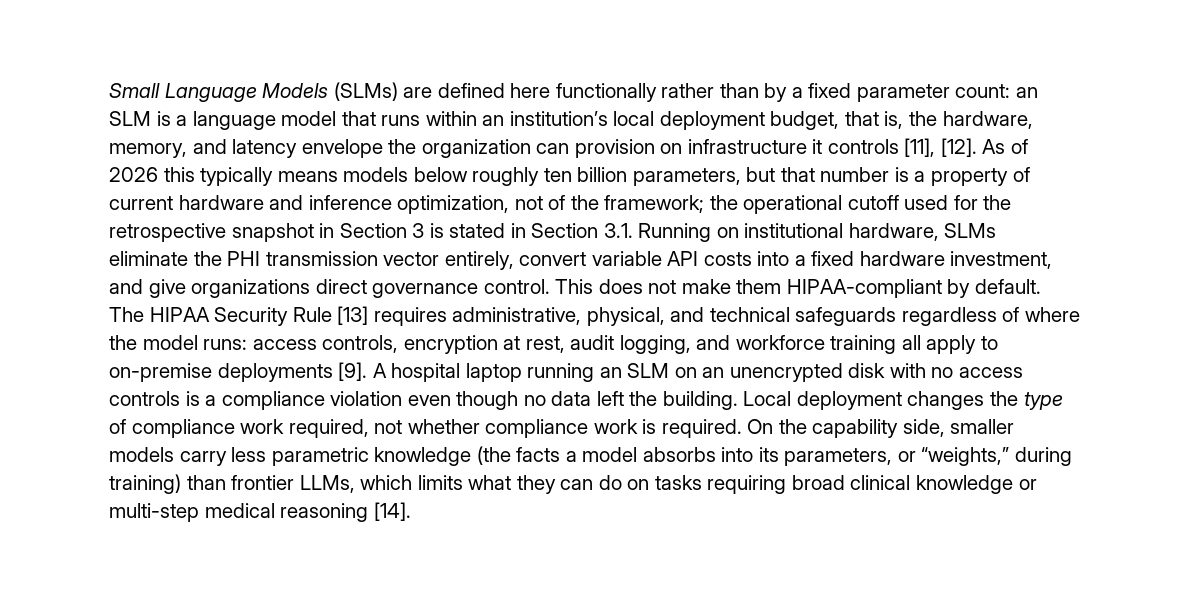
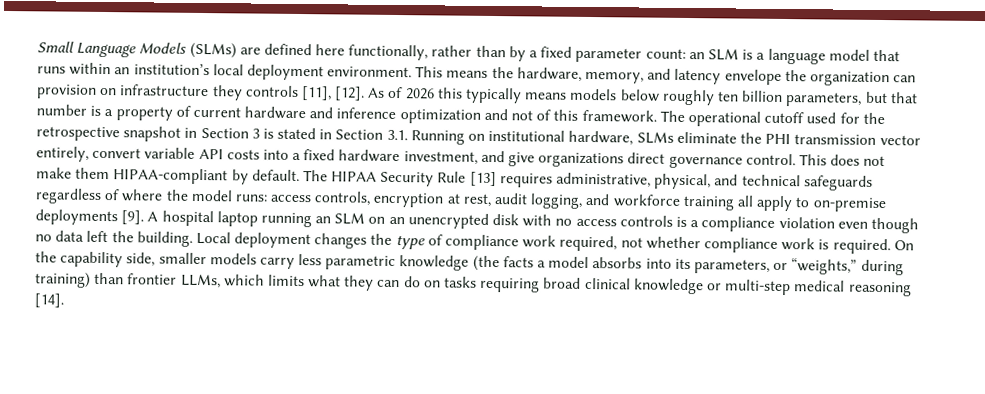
- Small Language Models (SLMs) are defined here functionally rather than by a fixed parameter count: an SLM is a language model that runs within an institution’s local deployment budget, that is, the hardware, memory, and latency envelope the organization can provision on infrastructure it controls [11], [12].
+ Small Language Models (SLMs) are defined here functionally, rather than by a fixed parameter count: an SLM is a language model that runs within an institution’s local deployment environment. This means the hardware, memory, and latency envelope the organization can provision on infrastructure they controls [11], [12].
- As of 2026 this typically means models below roughly ten billion parameters, but that number is a property of current hardware and inference optimization, not of the framework; the operational cutoff used for the retrospective snapshot in Section 3 is stated in Section 3.1. Running on institutional hardware, SLMs eliminate the PHI transmission vector entirely, convert variable API costs into a fixed hardware investment, and give organizations direct governance control.
+ As of 2026 this typically means models below roughly ten billion parameters, but that number is a property of current hardware and inference optimization and not of this framework. The operational cutoff used for the retrospective snapshot in Section 3 is stated in Section 3.1. Running on institutional hardware, SLMs eliminate the PHI transmission vector entirely, convert variable API costs into a fixed hardware investment, and give organizations direct governance control.

